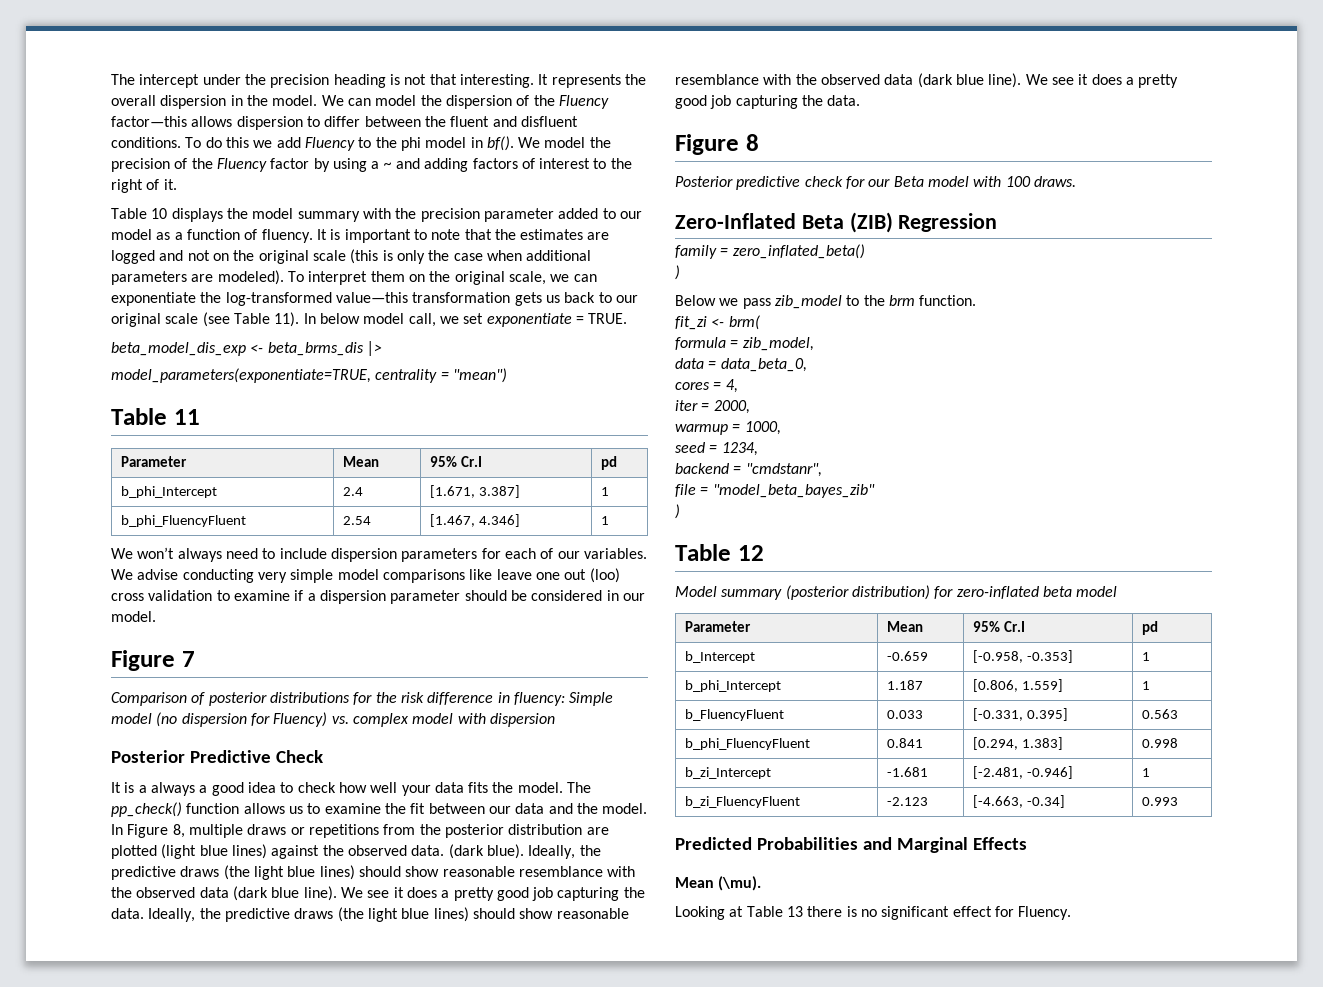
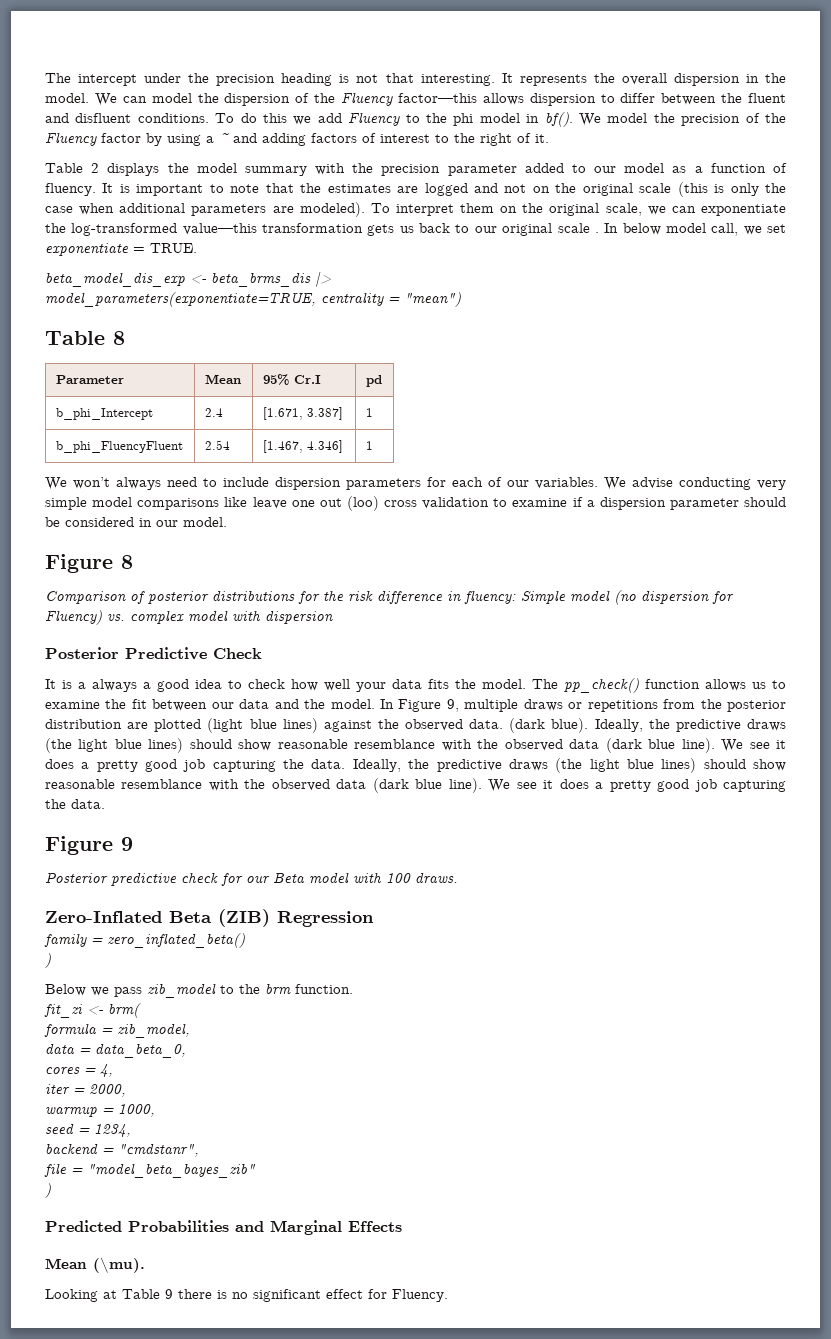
- Table 10 displays the model summary with the precision parameter added to our model as a function of fluency.
+ Table 2 displays the model summary with the precision parameter added to our model as a function of fluency.
- To interpret them on the original scale, we can exponentiate the log-transformed value—this transformation gets us back to our original scale (see Table 11).
+ To interpret them on the original scale, we can exponentiate the log-transformed value—this transformation gets us back to our original scale .
- Table 11
+ Table 8
- Figure 7
+ Figure 8
- In Figure 8, multiple draws or repetitions from the posterior distribution are plotted (light blue lines) against the observed data.
+ In Figure 9, multiple draws or repetitions from the posterior distribution are plotted (light blue lines) against the observed data.
- Figure 8
+ Figure 9
- Table 12
- Model summary (posterior distribution) for zero-inflated beta model
- Parameter | Mean | 95% Cr.I | pd
- b_Intercept | -0.659 | [-0.958, -0.353] | 1
- b_phi_Intercept | 1.187 | [0.806, 1.559] | 1
- b_FluencyFluent | 0.033 | [-0.331, 0.395] | 0.563
- b_phi_FluencyFluent | 0.841 | [0.294, 1.383] | 0.998
- b_zi_Intercept | -1.681 | [-2.481, -0.946] | 1
- b_zi_FluencyFluent | -2.123 | [-4.663, -0.34] | 0.993
- Looking at Table 13 there is no significant effect for Fluency.
+ Looking at Table 9 there is no significant effect for Fluency.

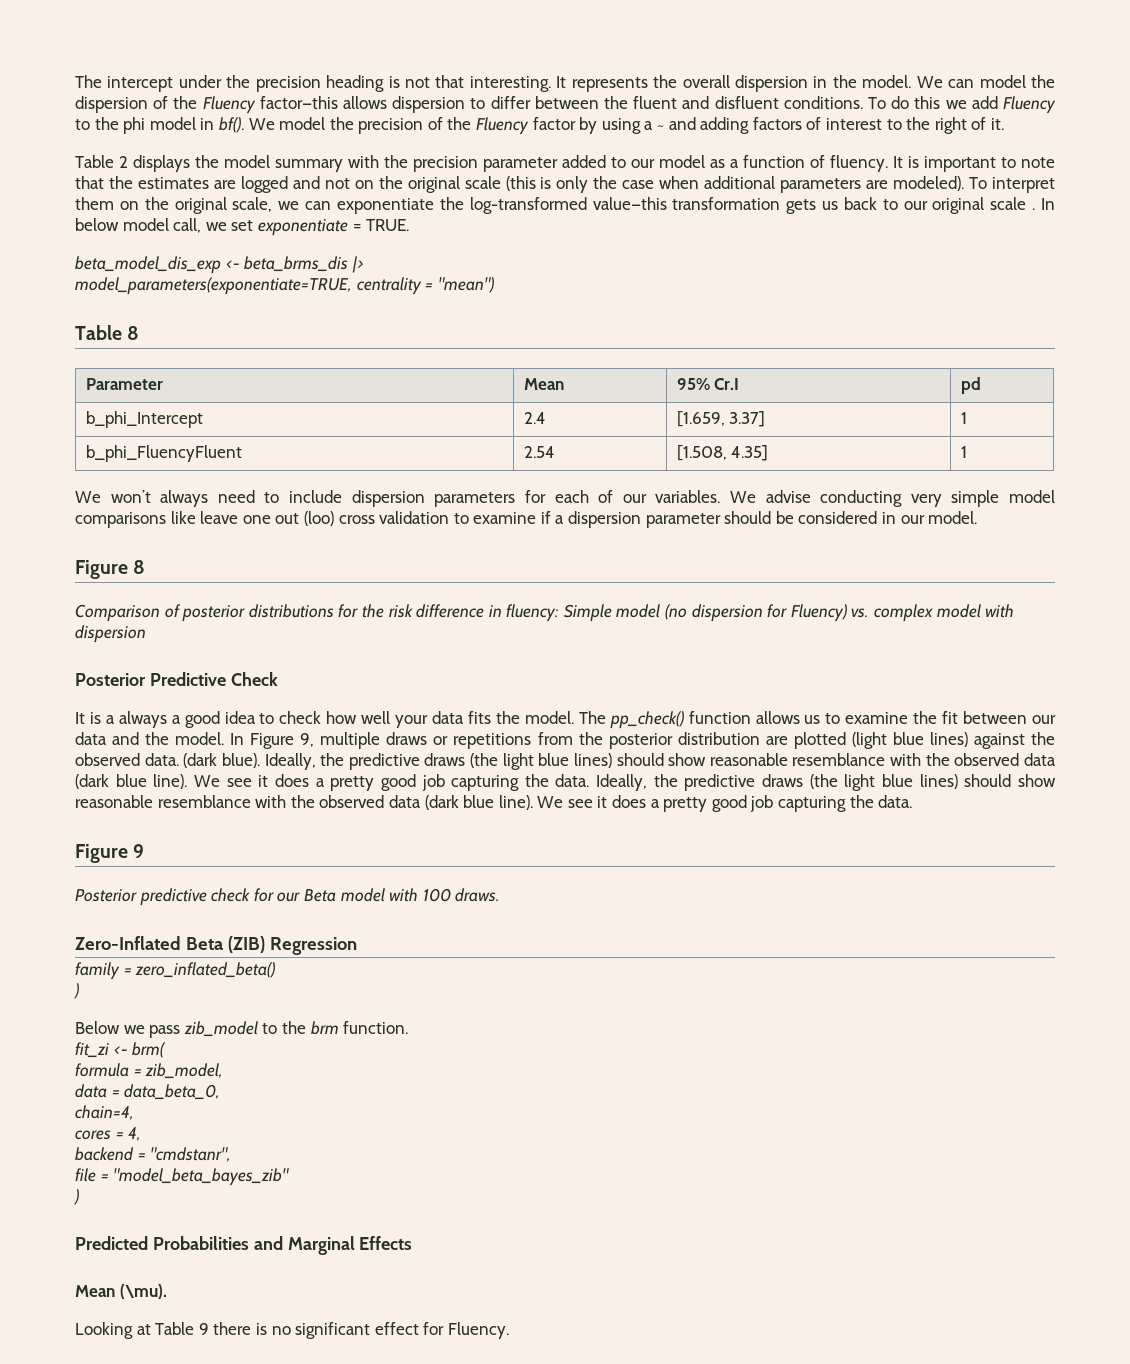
- b_phi_Intercept | 2.4 | [1.671, 3.387] | 1
+ b_phi_Intercept | 2.4 | [1.659, 3.37] | 1
- b_phi_FluencyFluent | 2.54 | [1.467, 4.346] | 1
+ b_phi_FluencyFluent | 2.54 | [1.508, 4.35] | 1
+ chain=4,
- iter = 2000,
- warmup = 1000,
- seed = 1234,

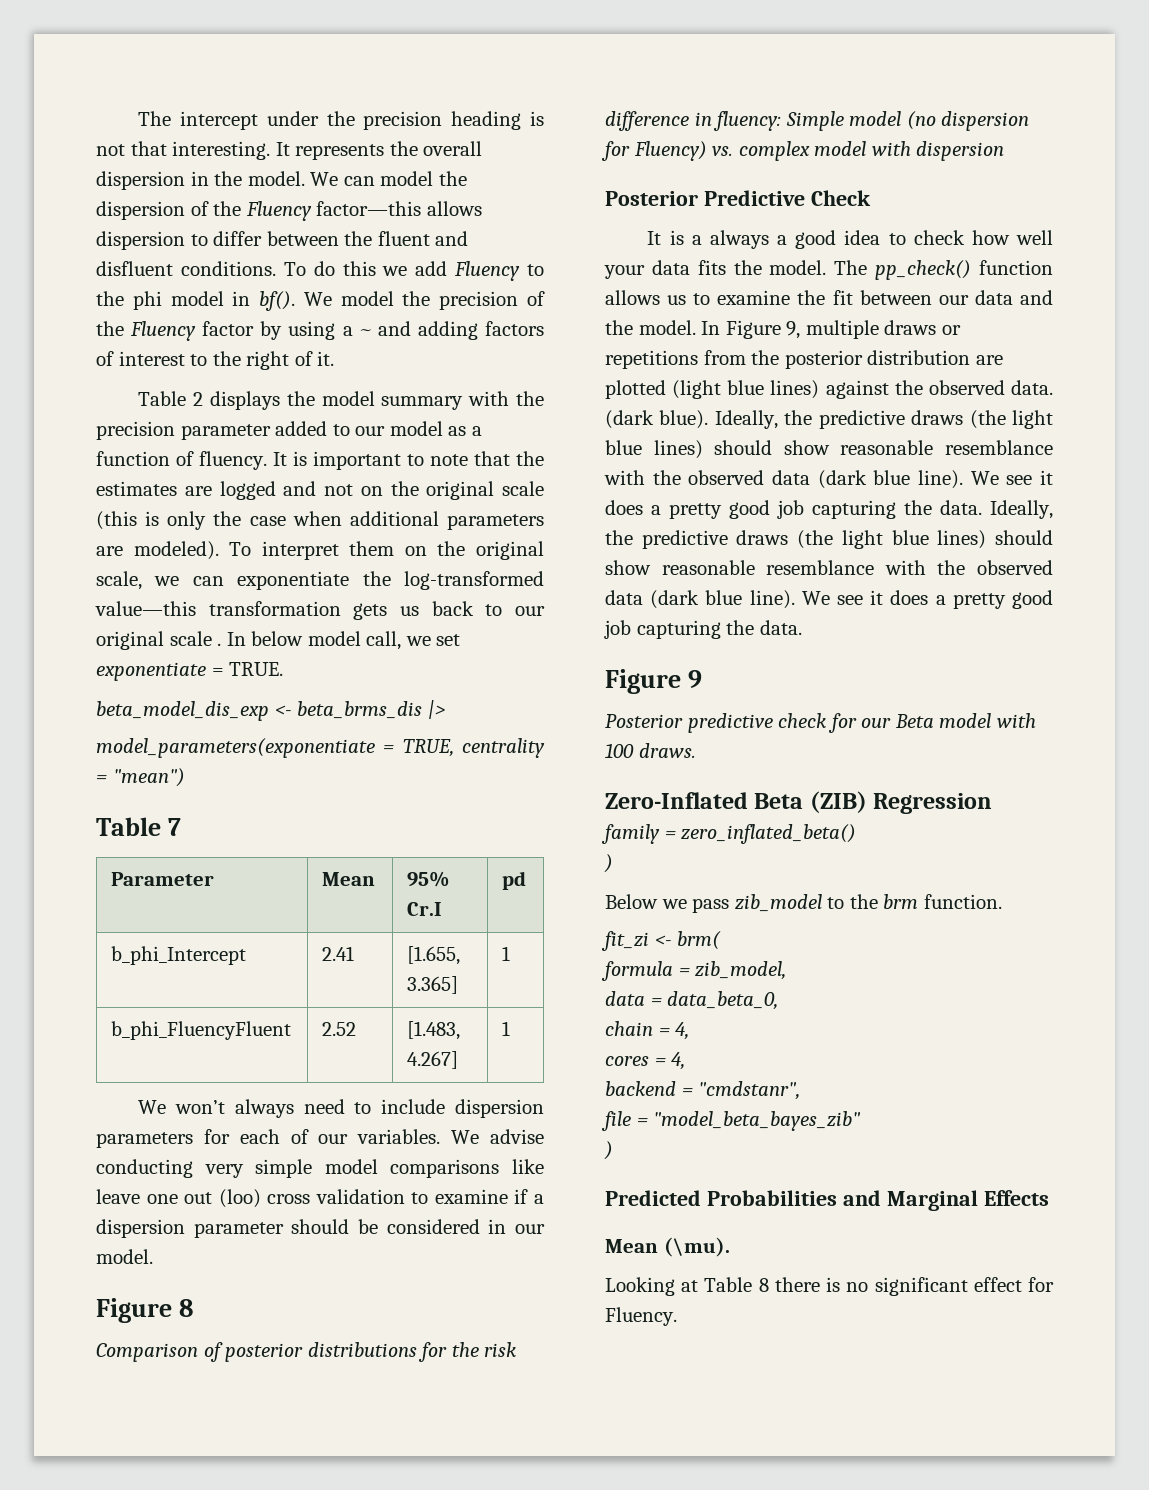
- model_parameters(exponentiate=TRUE, centrality = "mean")
+ model_parameters(exponentiate = TRUE, centrality = "mean")
- Table 8
+ Table 7
- b_phi_Intercept | 2.4 | [1.659, 3.37] | 1
+ b_phi_Intercept | 2.41 | [1.655, 3.365] | 1
- b_phi_FluencyFluent | 2.54 | [1.508, 4.35] | 1
+ b_phi_FluencyFluent | 2.52 | [1.483, 4.267] | 1
- chain=4,
+ chain = 4,
- Looking at Table 9 there is no significant effect for Fluency.
+ Looking at Table 8 there is no significant effect for Fluency.

